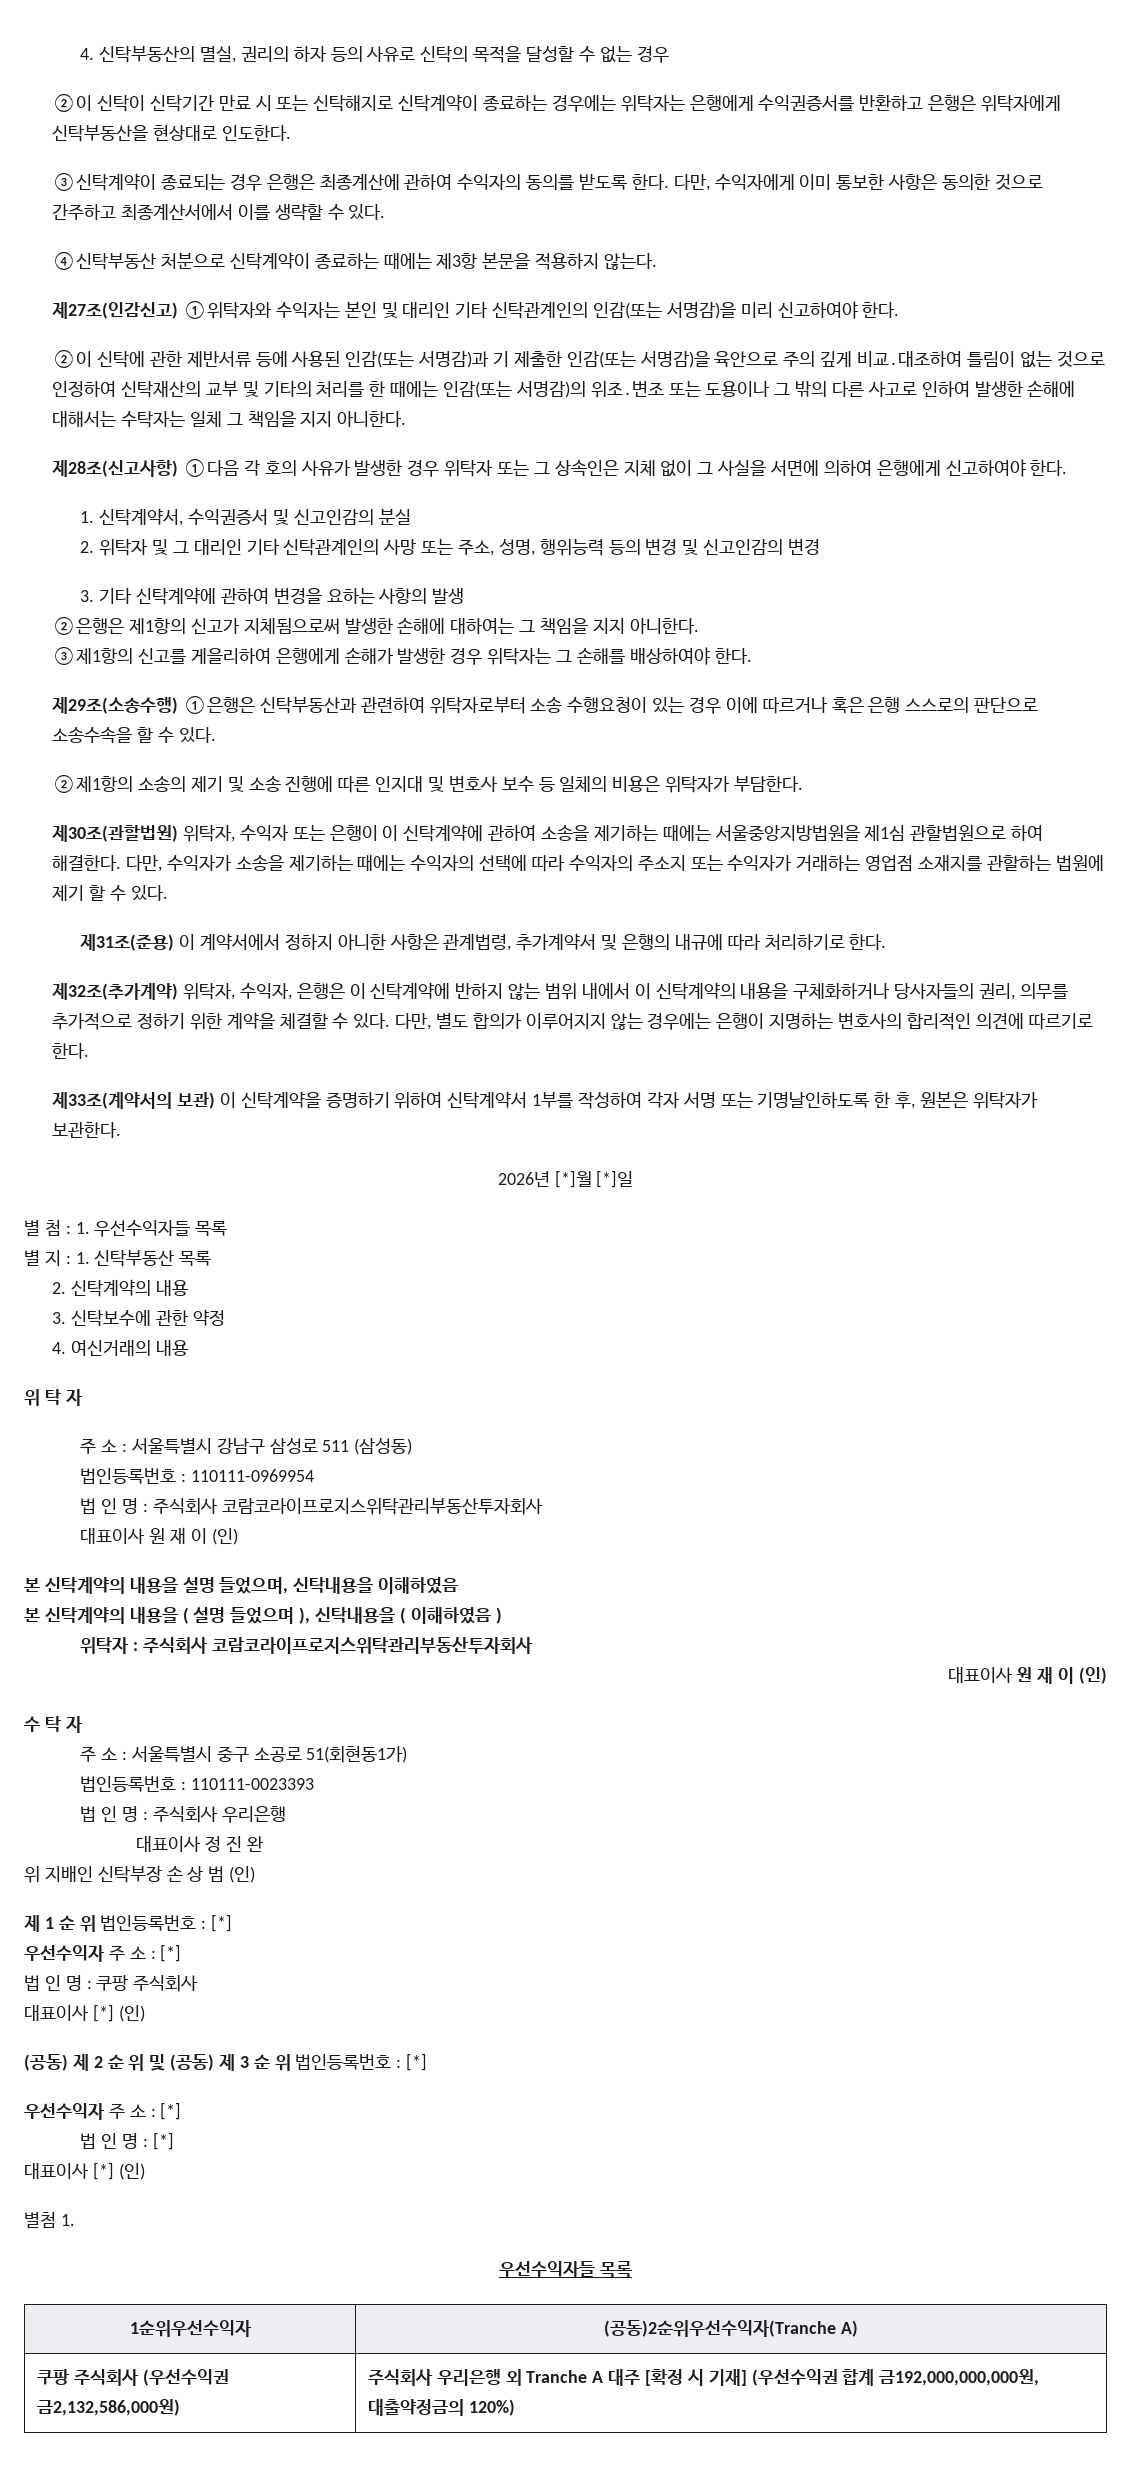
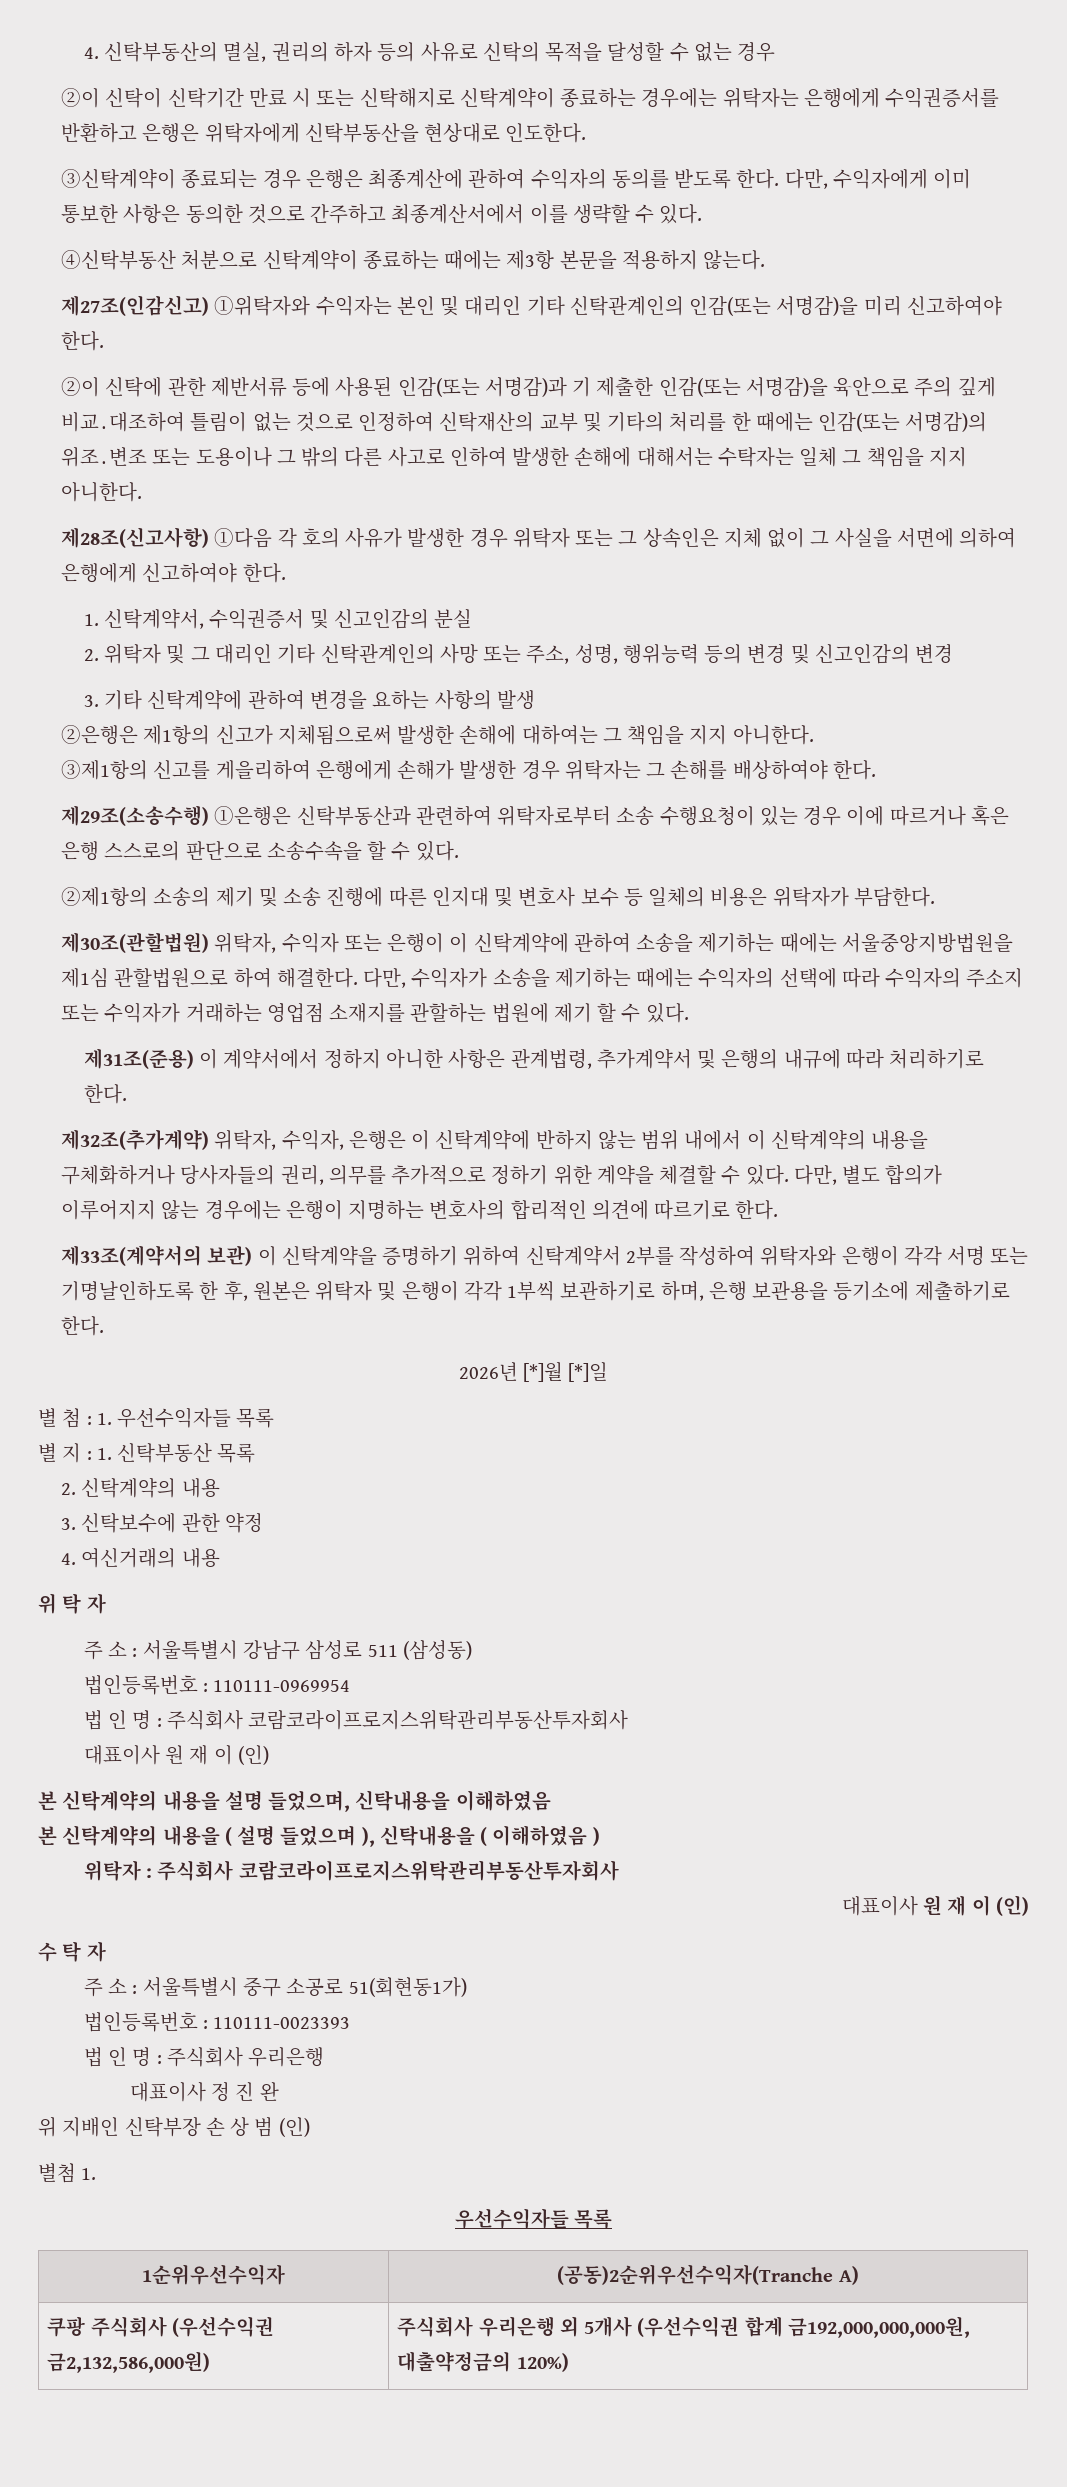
- 제33조(계약서의 보관) 이 신탁계약을 증명하기 위하여 신탁계약서 1부를 작성하여 각자 서명 또는 기명날인하도록 한 후, 원본은 위탁자가 보관한다.
+ 제33조(계약서의 보관) 이 신탁계약을 증명하기 위하여 신탁계약서 2부를 작성하여 위탁자와 은행이 각각 서명 또는 기명날인하도록 한 후, 원본은 위탁자 및 은행이 각각 1부씩 보관하기로 하며, 은행 보관용을 등기소에 제출하기로 한다.
- 제 1 순 위 법인등록번호 : [*]
- 우선수익자 주 소 : [*]
- 법 인 명 : 쿠팡 주식회사
- 대표이사 [*] (인)
- (공동) 제 2 순 위 및 (공동) 제 3 순 위 법인등록번호 : [*]
- 우선수익자 주 소 : [*]
- 법 인 명 : [*]
- 대표이사 [*] (인)
- 쿠팡 주식회사 (우선수익권 금2,132,586,000원) | 주식회사 우리은행 외 Tranche A 대주 [확정 시 기재] (우선수익권 합계 금192,000,000,000원, 대출약정금의 120%)
+ 쿠팡 주식회사 (우선수익권 금2,132,586,000원) | 주식회사 우리은행 외 5개사 (우선수익권 합계 금192,000,000,000원, 대출약정금의 120%)

